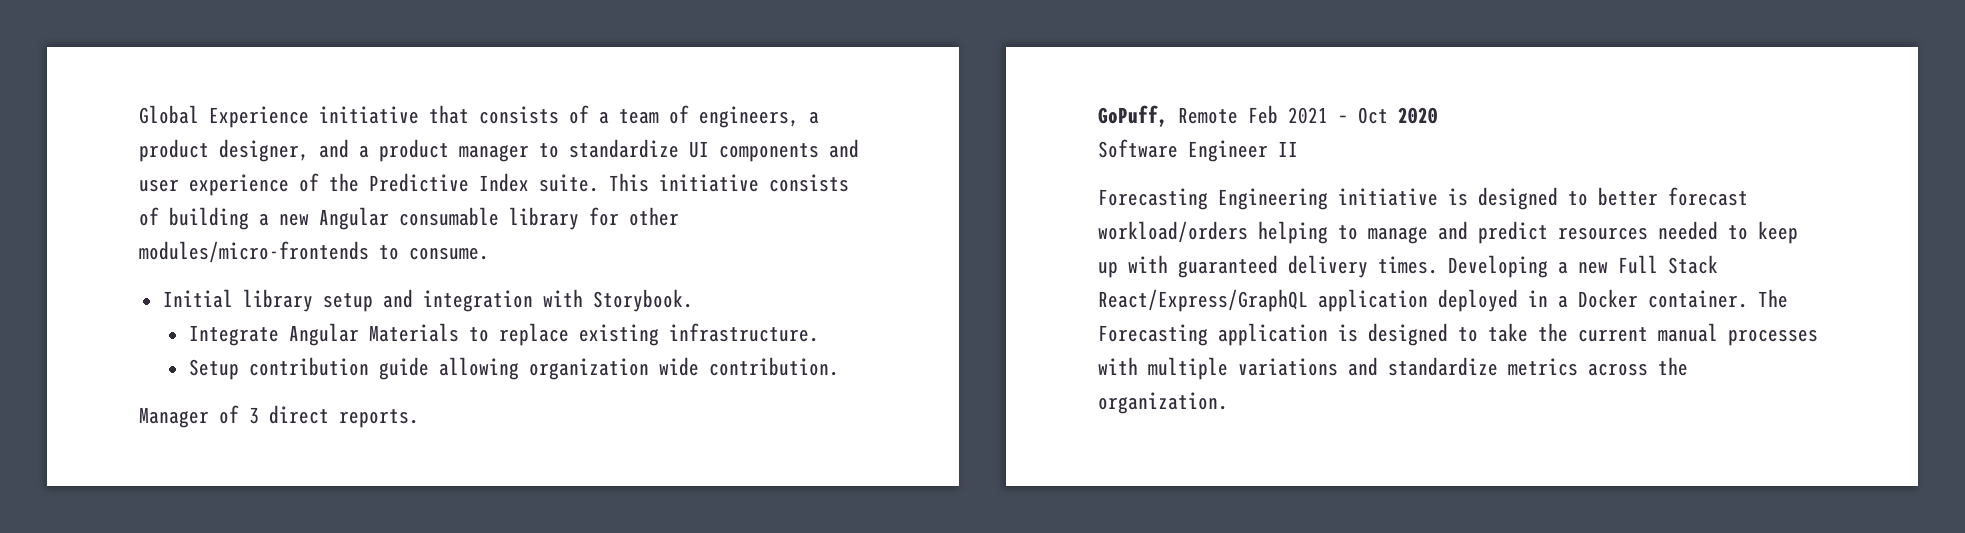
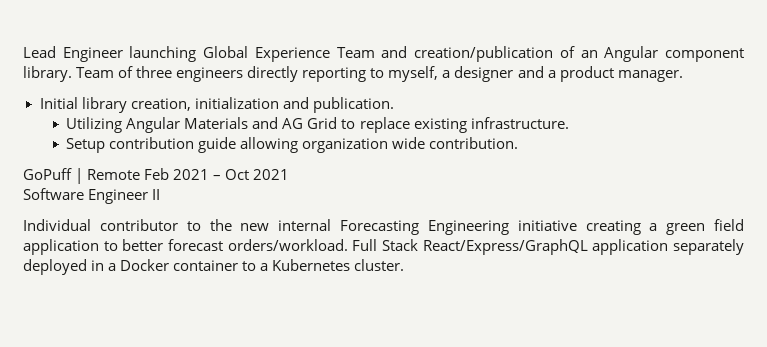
- Global Experience initiative that consists of a team of engineers, a product designer, and a product manager to standardize UI components and user experience of the Predictive Index suite. This initiative consists of building a new Angular consumable library for other modules/micro-frontends to consume.
- Initial library setup and integration with Storybook.
- Integrate Angular Materials to replace existing infrastructure.
+ Lead Engineer launching Global Experience Team and creation/publication of an Angular component library. Team of three engineers directly reporting to myself, a designer and a product manager.
+ Initial library creation, initialization and publication.
+ Utilizing Angular Materials and AG Grid to replace existing infrastructure.
- Manager of 3 direct reports.
- GoPuff, Remote Feb 2021 – Oct 2020
+ GoPuff | Remote Feb 2021 – Oct 2021
- Forecasting Engineering initiative is designed to better forecast workload/orders helping to manage and predict resources needed to keep up with guaranteed delivery times. Developing a new Full Stack React/Express/GraphQL application deployed in a Docker container. The Forecasting application is designed to take the current manual processes with multiple variations and standardize metrics across the organization.
+ Individual contributor to the new internal Forecasting Engineering initiative creating a green field application to better forecast orders/workload. Full Stack React/Express/GraphQL application separately deployed in a Docker container to a Kubernetes cluster.

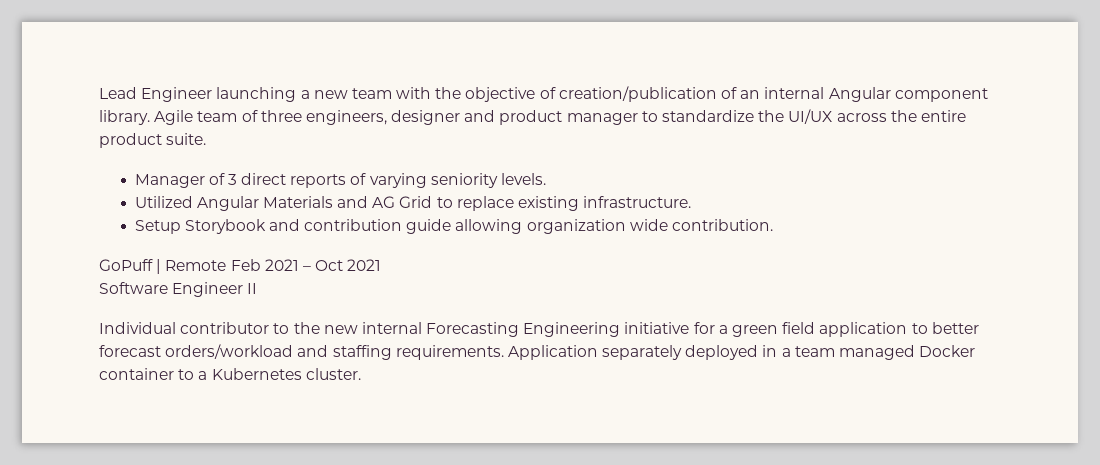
- Lead Engineer launching Global Experience Team and creation/publication of an Angular component library.
+ Lead Engineer launching a new team with the objective of creation/publication of an internal Angular component library.
- Team of three engineers directly reporting to myself, a designer and a product manager.
- Initial library creation, initialization and publication.
- Utilizing Angular Materials and AG Grid to replace existing infrastructure.
+ Agile team of three engineers, designer and product manager to standardize the UI/UX across the entire product suite.
+ Manager of 3 direct reports of varying seniority levels.
+ Utilized Angular Materials and AG Grid to replace existing infrastructure.
- Setup contribution guide allowing organization wide contribution.
+ Setup Storybook and contribution guide allowing organization wide contribution.
- Individual contributor to the new internal Forecasting Engineering initiative creating a green field application to better forecast orders/workload. Full Stack React/Express/GraphQL application separately deployed in a Docker container to a Kubernetes cluster.
+ Individual contributor to the new internal Forecasting Engineering initiative for a green field application to better forecast orders/workload and staffing requirements. Application separately deployed in a team managed Docker container to a Kubernetes cluster.

